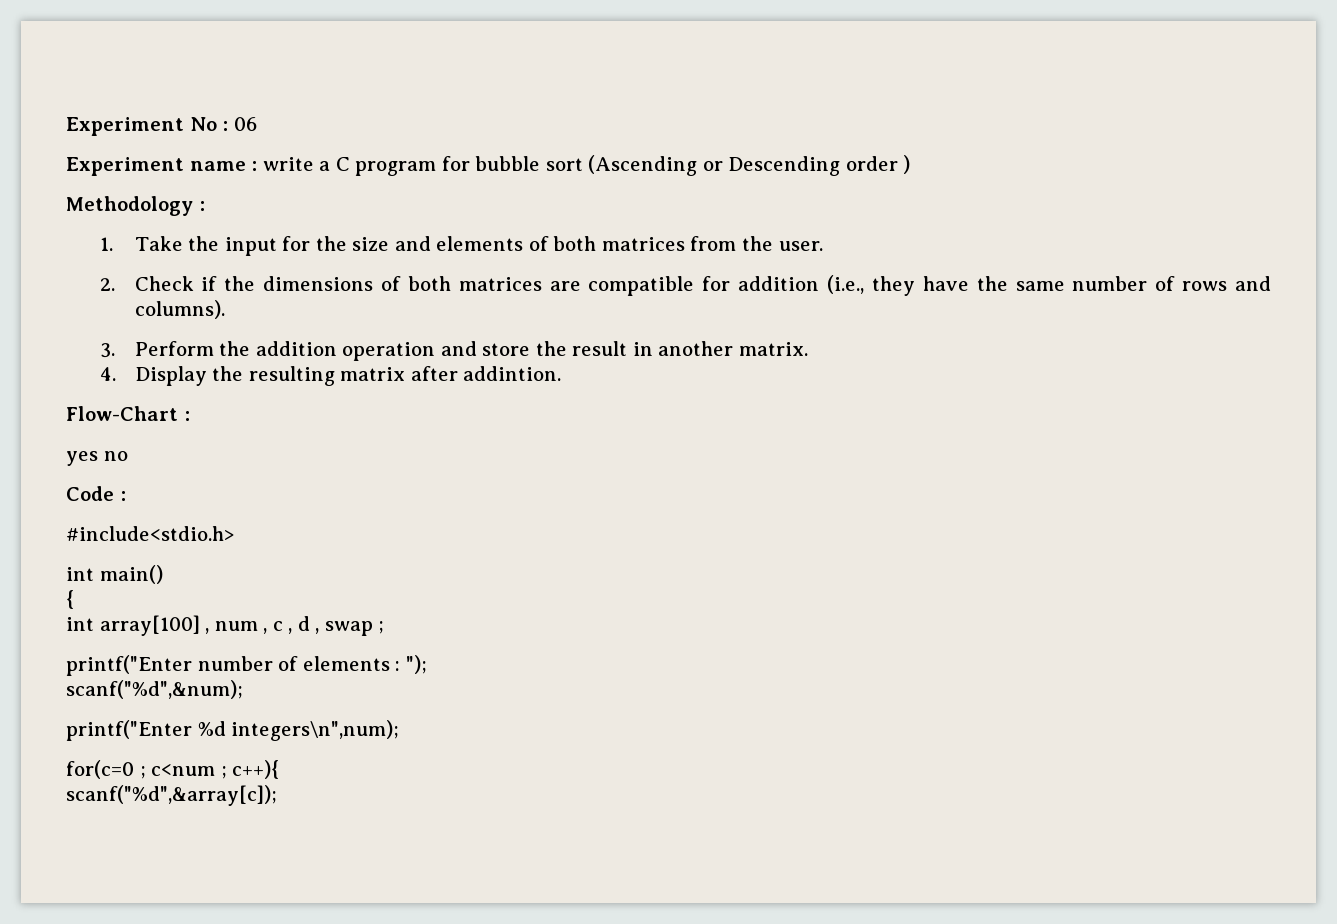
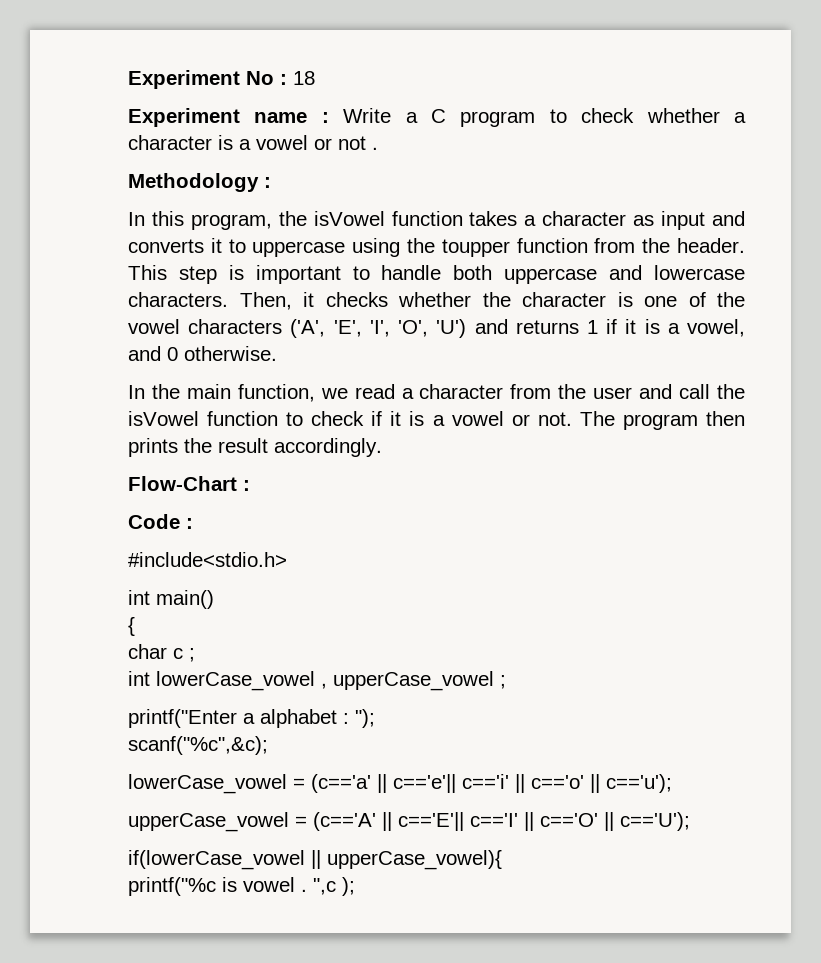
- Experiment No : 06
+ Experiment No : 18
- Experiment name : write a C program for bubble sort (Ascending or Descending order )
+ Experiment name : Write a C program to check whether a character is a vowel or not .
  Methodology :
- 1. Take the input for the size and elements of both matrices from the user.
- 2. Check if the dimensions of both matrices are compatible for addition (i.e., they have the same number of rows and columns).
- 3. Perform the addition operation and store the result in another matrix.
- 4. Display the resulting matrix after addintion.
+ In this program, the isVowel function takes a character as input and converts it to uppercase using the toupper function from the header. This step is important to handle both uppercase and lowercase characters. Then, it checks whether the character is one of the vowel characters ('A', 'E', 'I', 'O', 'U') and returns 1 if it is a vowel, and 0 otherwise.
+ In the main function, we read a character from the user and call the isVowel function to check if it is a vowel or not. The program then prints the result accordingly.
- yes no
- int array[100] , num , c , d , swap ;
+ char c ;
+ int lowerCase_vowel , upperCase_vowel ;
- printf("Enter number of elements : ");
+ printf("Enter a alphabet : ");
- scanf("%d",&num);
- printf("Enter %d integers\n",num);
- for(c=0 ; c<num ; c++){
- scanf("%d",&array[c]);
+ scanf("%c",&c);
+ lowerCase_vowel = (c=='a' || c=='e'|| c=='i' || c=='o' || c=='u');
+ upperCase_vowel = (c=='A' || c=='E'|| c=='I' || c=='O' || c=='U');
+ if(lowerCase_vowel || upperCase_vowel){
+ printf("%c is vowel . ",c );

